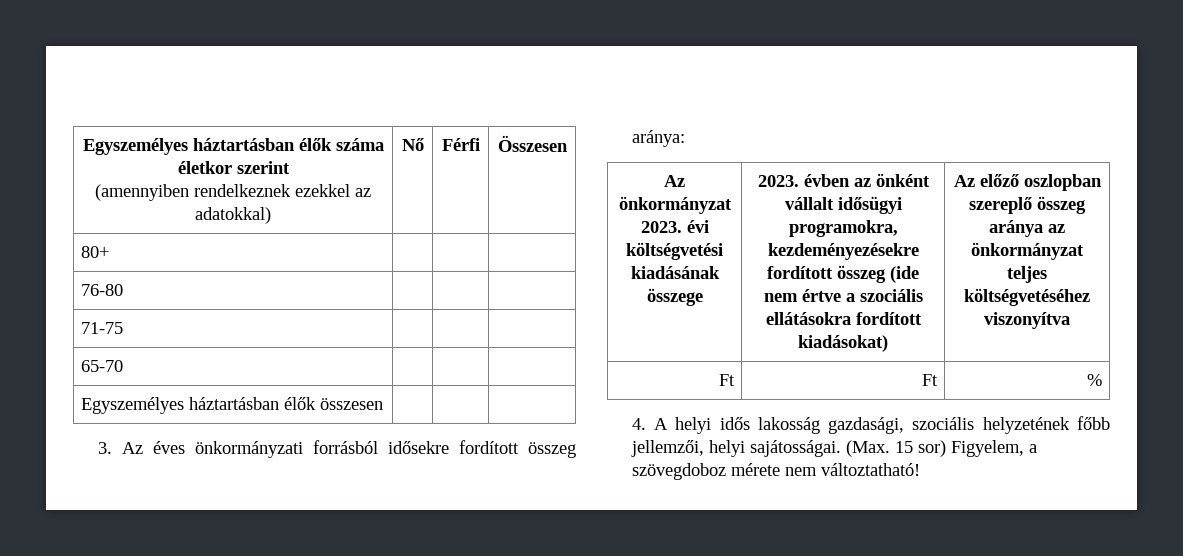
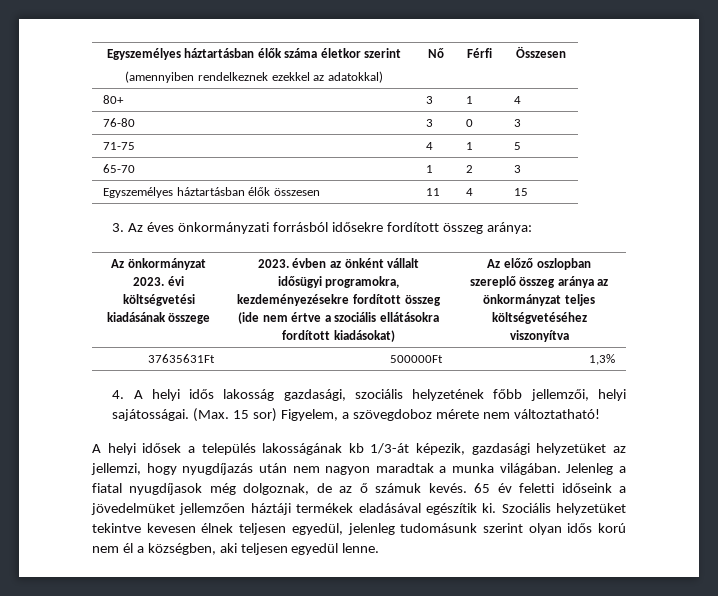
- 80+ | | |
- 76-80 | | |
- 71-75 | | |
- 65-70 | | |
+ 80+ | 3 | 1 | 4
+ 76-80 | 3 | 0 | 3
+ 71-75 | 4 | 1 | 5
+ 65-70 | 1 | 2 | 3
- Egyszemélyes háztartásban élők összesen | | |
+ Egyszemélyes háztartásban élők összesen | 11 | 4 | 15
- Ft | Ft | %
+ 37635631Ft | 500000Ft | 1,3%
+ A helyi idősek a település lakosságának kb 1/3-át képezik, gazdasági helyzetüket az jellemzi, hogy nyugdíjazás után nem nagyon maradtak a munka világában. Jelenleg a fiatal nyugdíjasok még dolgoznak, de az ő számuk kevés. 65 év feletti időseink a jövedelmüket jellemzően háztáji termékek eladásával egészítik ki. Szociális helyzetüket tekintve kevesen élnek teljesen egyedül, jelenleg tudomásunk szerint olyan idős korú nem él a községben, aki teljesen egyedül lenne.

